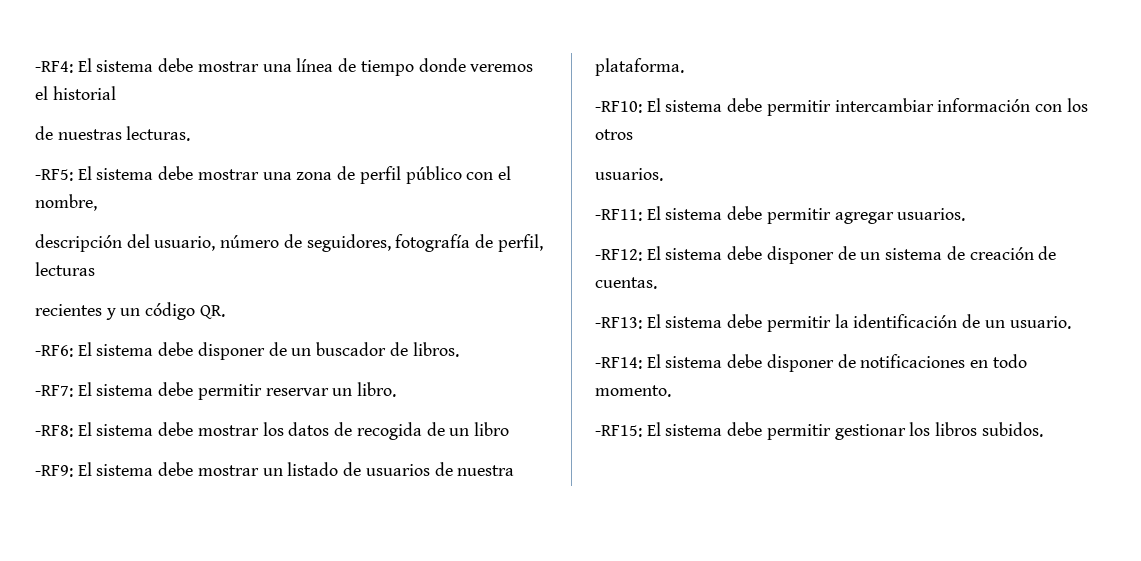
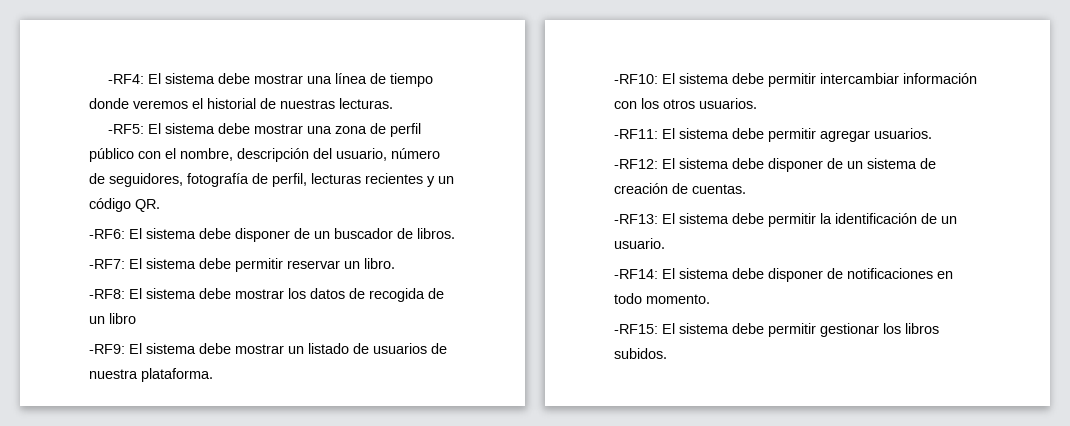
- -RF4: El sistema debe mostrar una línea de tiempo donde veremos el historial
- de nuestras lecturas.
+ -RF4: El sistema debe mostrar una línea de tiempo donde veremos el historial de nuestras lecturas.
- -RF5: El sistema debe mostrar una zona de perfil público con el nombre,
- descripción del usuario, número de seguidores, fotografía de perfil, lecturas
- recientes y un código QR.
+ -RF5: El sistema debe mostrar una zona de perfil público con el nombre, descripción del usuario, número de seguidores, fotografía de perfil, lecturas recientes y un código QR.
- -RF10: El sistema debe permitir intercambiar información con los otros
- usuarios.
+ -RF10: El sistema debe permitir intercambiar información con los otros usuarios.

